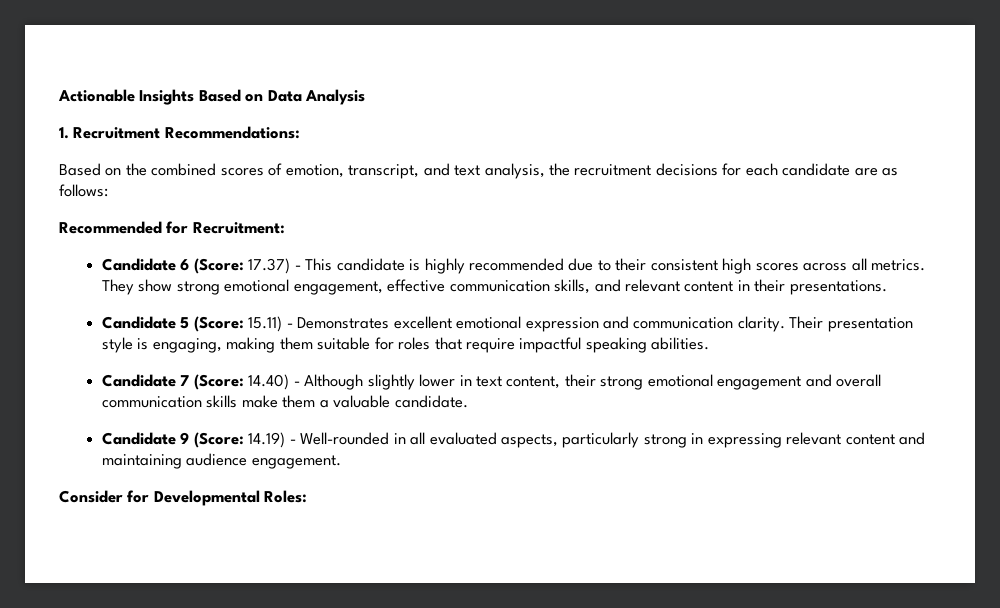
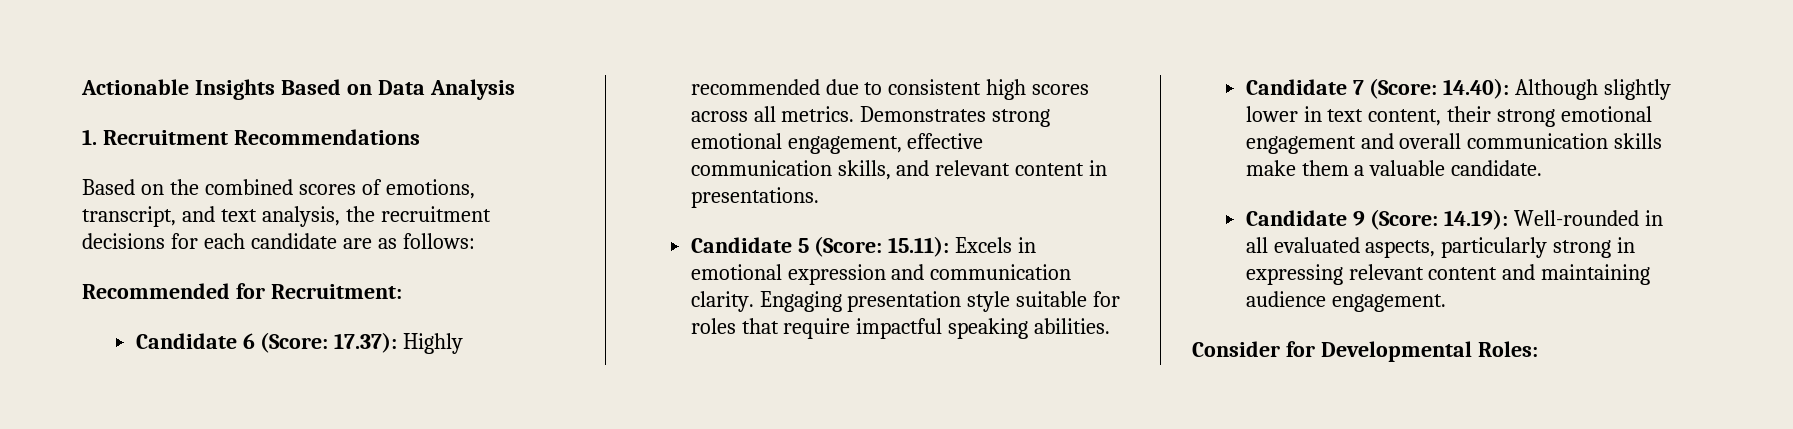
- 1. Recruitment Recommendations:
+ 1. Recruitment Recommendations
- Based on the combined scores of emotion, transcript, and text analysis, the recruitment decisions for each candidate are as follows:
+ Based on the combined scores of emotions, transcript, and text analysis, the recruitment decisions for each candidate are as follows:
- Candidate 6 (Score: 17.37) - This candidate is highly recommended due to their consistent high scores across all metrics.
+ Candidate 6 (Score: 17.37): Highly recommended due to consistent high scores across all metrics.
- They show strong emotional engagement, effective communication skills, and relevant content in their presentations.
+ Demonstrates strong emotional engagement, effective communication skills, and relevant content in presentations.
- Candidate 5 (Score: 15.11) - Demonstrates excellent emotional expression and communication clarity.
+ Candidate 5 (Score: 15.11): Excels in emotional expression and communication clarity.
- Their presentation style is engaging, making them suitable for roles that require impactful speaking abilities.
+ Engaging presentation style suitable for roles that require impactful speaking abilities.
- Candidate 7 (Score: 14.40) - Although slightly lower in text content, their strong emotional engagement and overall communication skills make them a valuable candidate.
+ Candidate 7 (Score: 14.40): Although slightly lower in text content, their strong emotional engagement and overall communication skills make them a valuable candidate.
- Candidate 9 (Score: 14.19) - Well-rounded in all evaluated aspects, particularly strong in expressing relevant content and maintaining audience engagement.
+ Candidate 9 (Score: 14.19): Well-rounded in all evaluated aspects, particularly strong in expressing relevant content and maintaining audience engagement.

